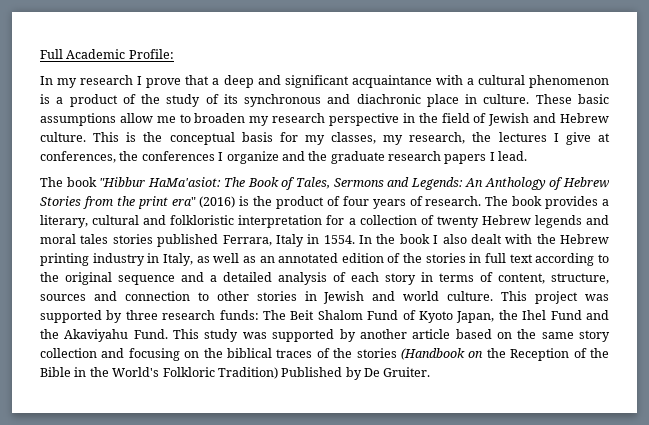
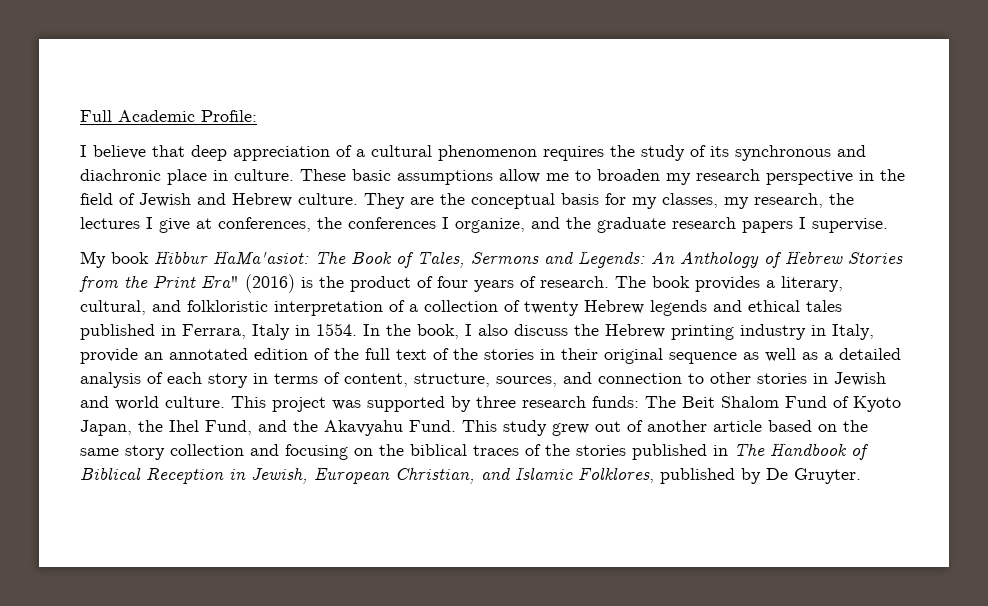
- In my research I prove that a deep and significant acquaintance with a cultural phenomenon is a product of the study of its synchronous and diachronic place in culture.
+ I believe that deep appreciation of a cultural phenomenon requires the study of its synchronous and diachronic place in culture.
- This is the conceptual basis for my classes, my research, the lectures I give at conferences, the conferences I organize and the graduate research papers I lead.
- The book "Hibbur HaMa'asiot: The Book of Tales, Sermons and Legends: An Anthology of Hebrew Stories from the print era" (2016) is the product of four years of research.
+ They are the conceptual basis for my classes, my research, the lectures I give at conferences, the conferences I organize, and the graduate research papers I supervise.
+ My book Hibbur HaMa'asiot: The Book of Tales, Sermons and Legends: An Anthology of Hebrew Stories from the Print Era" (2016) is the product of four years of research.
- The book provides a literary, cultural and folkloristic interpretation for a collection of twenty Hebrew legends and moral tales stories published Ferrara, Italy in 1554.
+ The book provides a literary, cultural, and folkloristic interpretation of a collection of twenty Hebrew legends and ethical tales published in Ferrara, Italy in 1554.
- In the book I also dealt with the Hebrew printing industry in Italy, as well as an annotated edition of the stories in full text according to the original sequence and a detailed analysis of each story in terms of content, structure, sources and connection to other stories in Jewish and world culture.
+ In the book, I also discuss the Hebrew printing industry in Italy, provide an annotated edition of the full text of the stories in their original sequence as well as a detailed analysis of each story in terms of content, structure, sources, and connection to other stories in Jewish and world culture.
- This project was supported by three research funds: The Beit Shalom Fund of Kyoto Japan, the Ihel Fund and the Akaviyahu Fund.
+ This project was supported by three research funds: The Beit Shalom Fund of Kyoto Japan, the Ihel Fund, and the Akavyahu Fund.
- This study was supported by another article based on the same story collection and focusing on the biblical traces of the stories (Handbook on the Reception of the Bible in the World's Folkloric Tradition) Published by De Gruiter.
+ This study grew out of another article based on the same story collection and focusing on the biblical traces of the stories published in The Handbook of Biblical Reception in Jewish, European Christian, and Islamic Folklores, published by De Gruyter.

